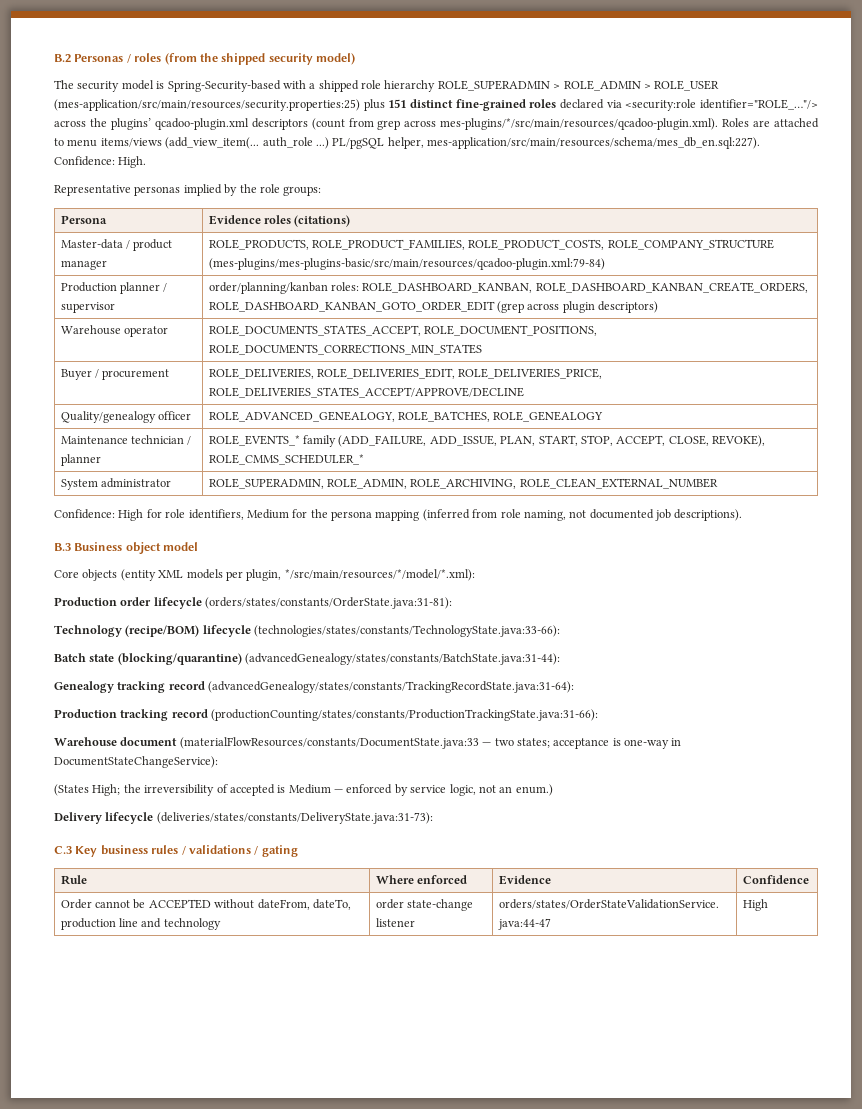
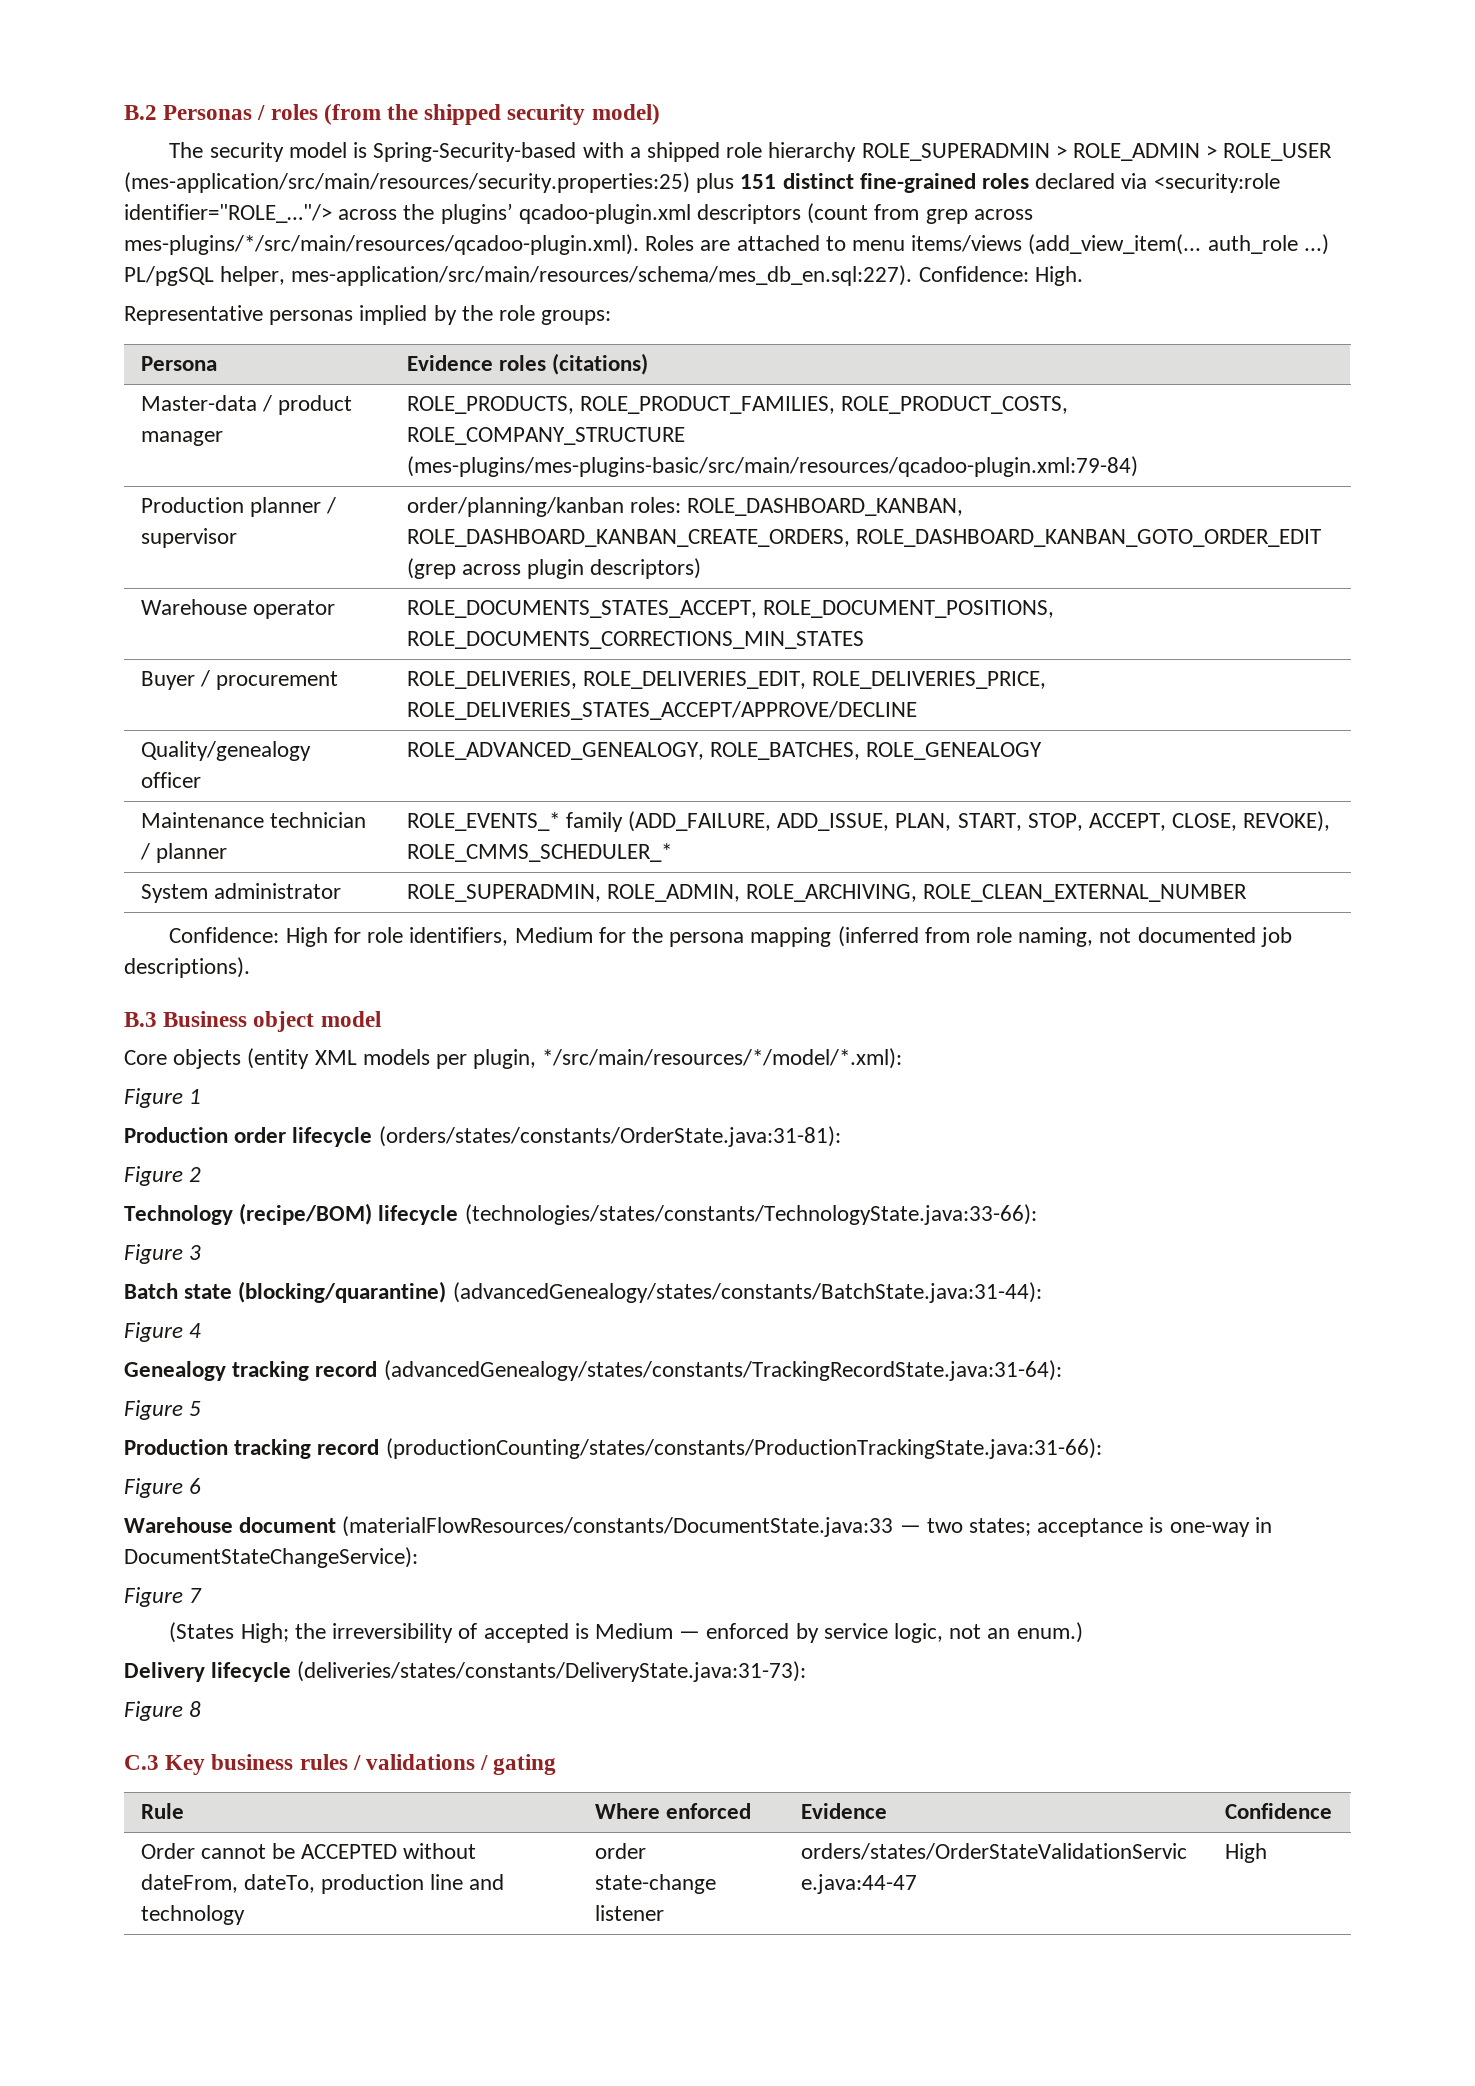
+ Figure 1
+ Figure 2
+ Figure 3
+ Figure 4
+ Figure 5
+ Figure 6
+ Figure 7
+ Figure 8

